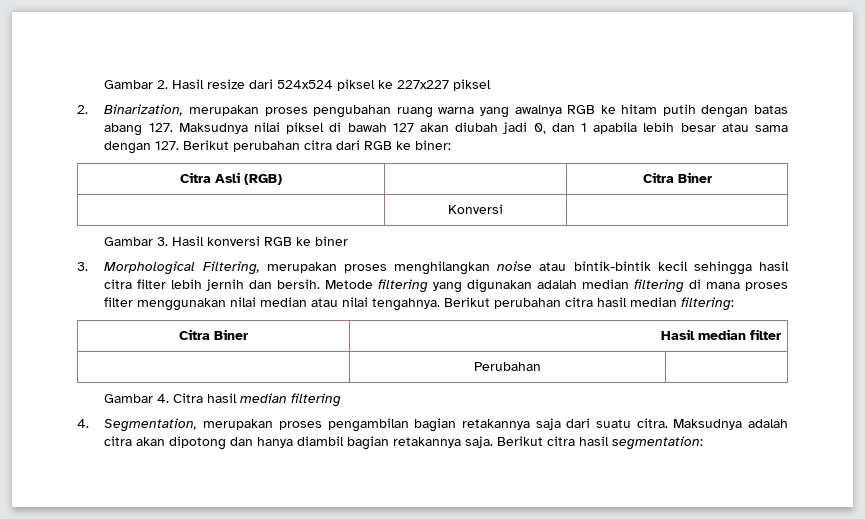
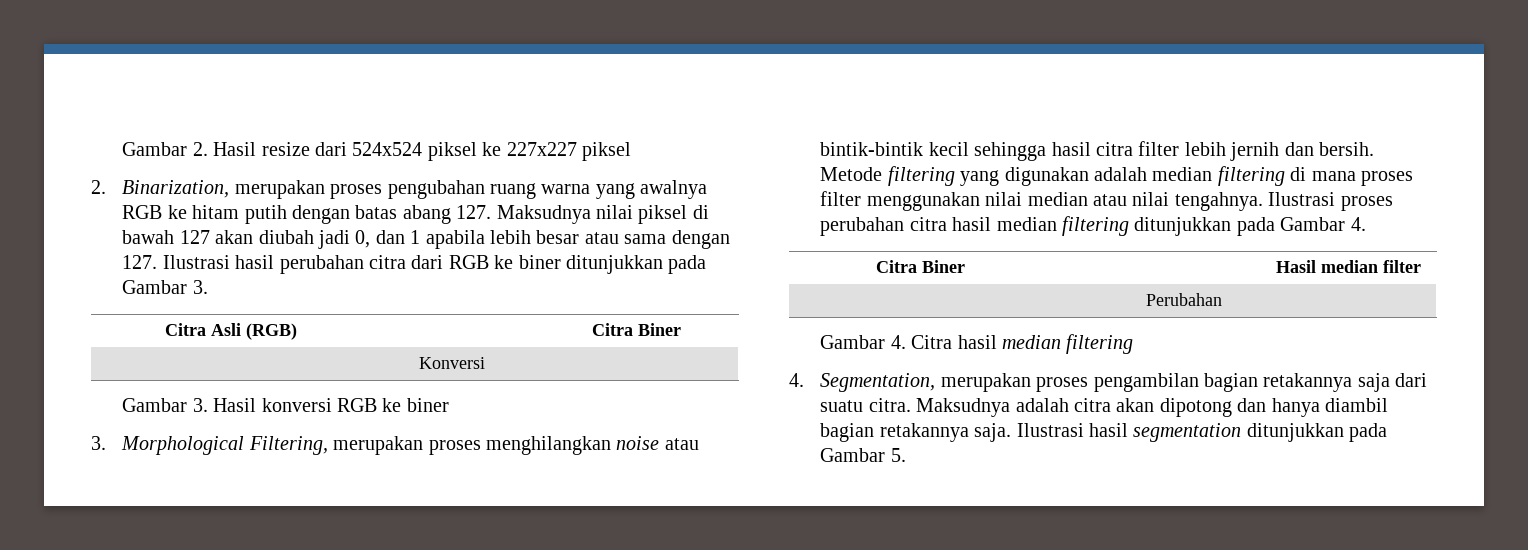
- 2. Binarization, merupakan proses pengubahan ruang warna yang awalnya RGB ke hitam putih dengan batas abang 127. Maksudnya nilai piksel di bawah 127 akan diubah jadi 0, dan 1 apabila lebih besar atau sama dengan 127. Berikut perubahan citra dari RGB ke biner:
+ 2. Binarization, merupakan proses pengubahan ruang warna yang awalnya RGB ke hitam putih dengan batas abang 127. Maksudnya nilai piksel di bawah 127 akan diubah jadi 0, dan 1 apabila lebih besar atau sama dengan 127. Ilustrasi hasil perubahan citra dari RGB ke biner ditunjukkan pada Gambar 3.
- Berikut perubahan citra hasil median filtering:
+ Ilustrasi proses perubahan citra hasil median filtering ditunjukkan pada Gambar 4.
- Berikut citra hasil segmentation:
+ Ilustrasi hasil segmentation ditunjukkan pada Gambar 5.

